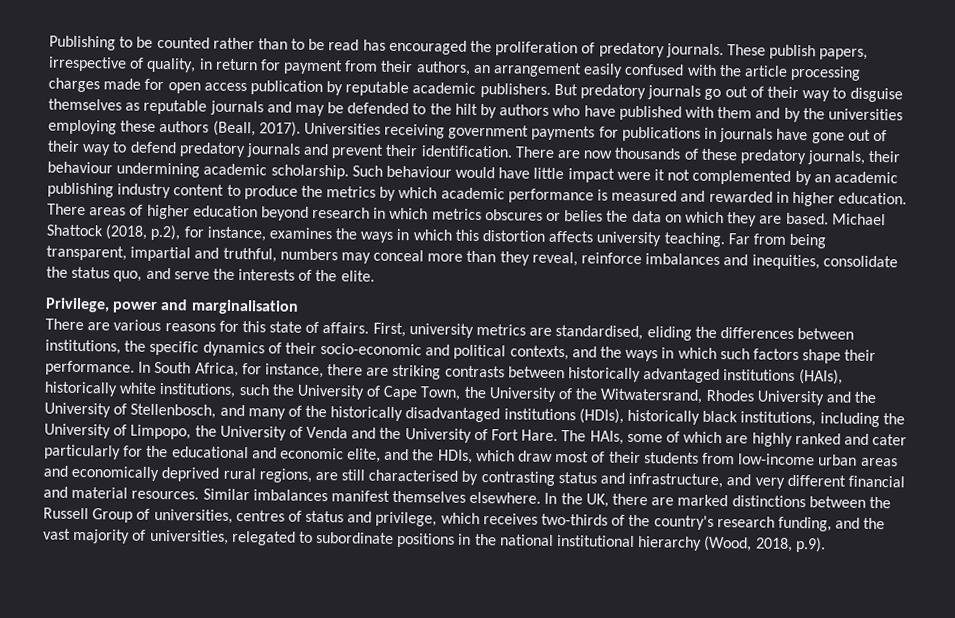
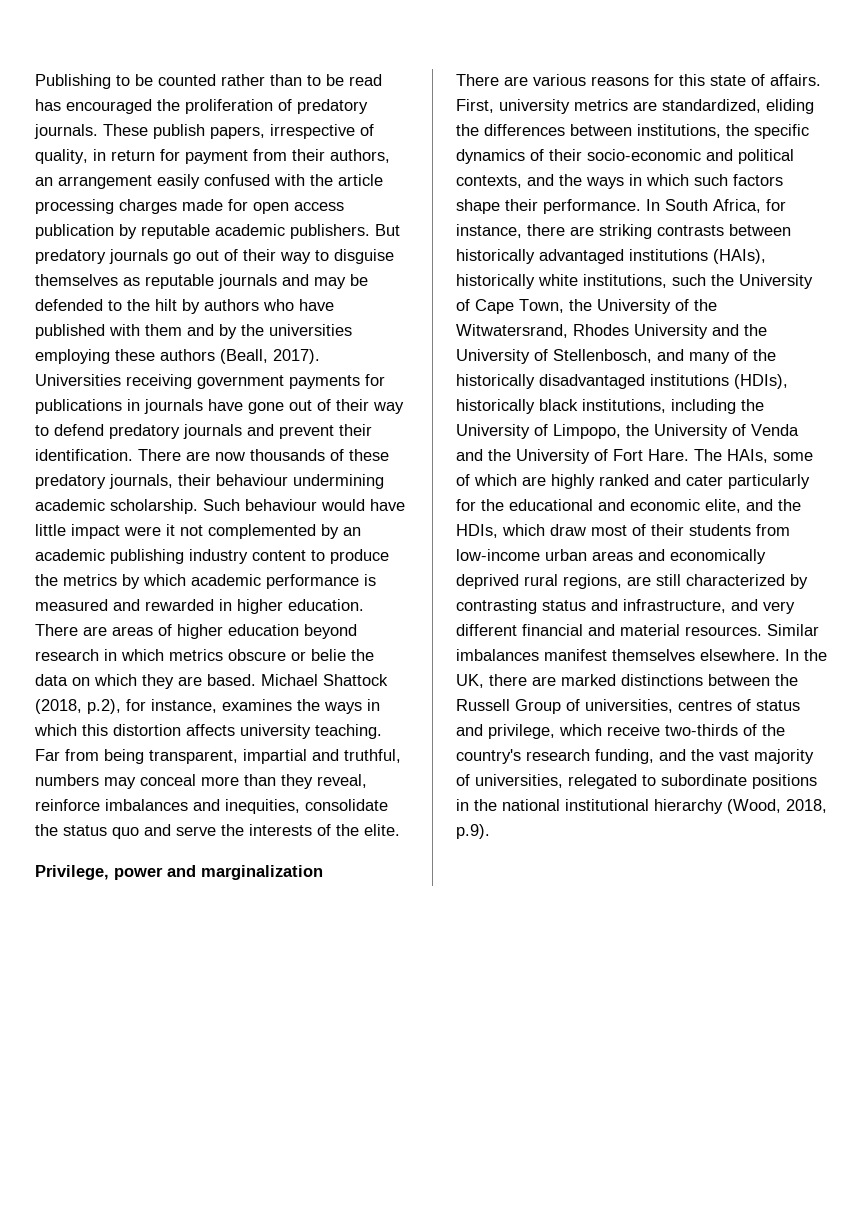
- There areas of higher education beyond research in which metrics obscures or belies the data on which they are based.
+ There are areas of higher education beyond research in which metrics obscure or belie the data on which they are based.
- Far from being transparent, impartial and truthful, numbers may conceal more than they reveal, reinforce imbalances and inequities, consolidate the status quo, and serve the interests of the elite.
+ Far from being transparent, impartial and truthful, numbers may conceal more than they reveal, reinforce imbalances and inequities, consolidate the status quo and serve the interests of the elite.
- Privilege, power and marginalisation
+ Privilege, power and marginalization
- First, university metrics are standardised, eliding the differences between institutions, the specific dynamics of their socio-economic and political contexts, and the ways in which such factors shape their performance.
+ First, university metrics are standardized, eliding the differences between institutions, the specific dynamics of their socio-economic and political contexts, and the ways in which such factors shape their performance.
- The HAIs, some of which are highly ranked and cater particularly for the educational and economic elite, and the HDIs, which draw most of their students from low-income urban areas and economically deprived rural regions, are still characterised by contrasting status and infrastructure, and very different financial and material resources.
+ The HAIs, some of which are highly ranked and cater particularly for the educational and economic elite, and the HDIs, which draw most of their students from low-income urban areas and economically deprived rural regions, are still characterized by contrasting status and infrastructure, and very different financial and material resources.
- In the UK, there are marked distinctions between the Russell Group of universities, centres of status and privilege, which receives two-thirds of the country's research funding, and the vast majority of universities, relegated to subordinate positions in the national institutional hierarchy (Wood, 2018, p.9).
+ In the UK, there are marked distinctions between the Russell Group of universities, centres of status and privilege, which receive two-thirds of the country's research funding, and the vast majority of universities, relegated to subordinate positions in the national institutional hierarchy (Wood, 2018, p.9).

